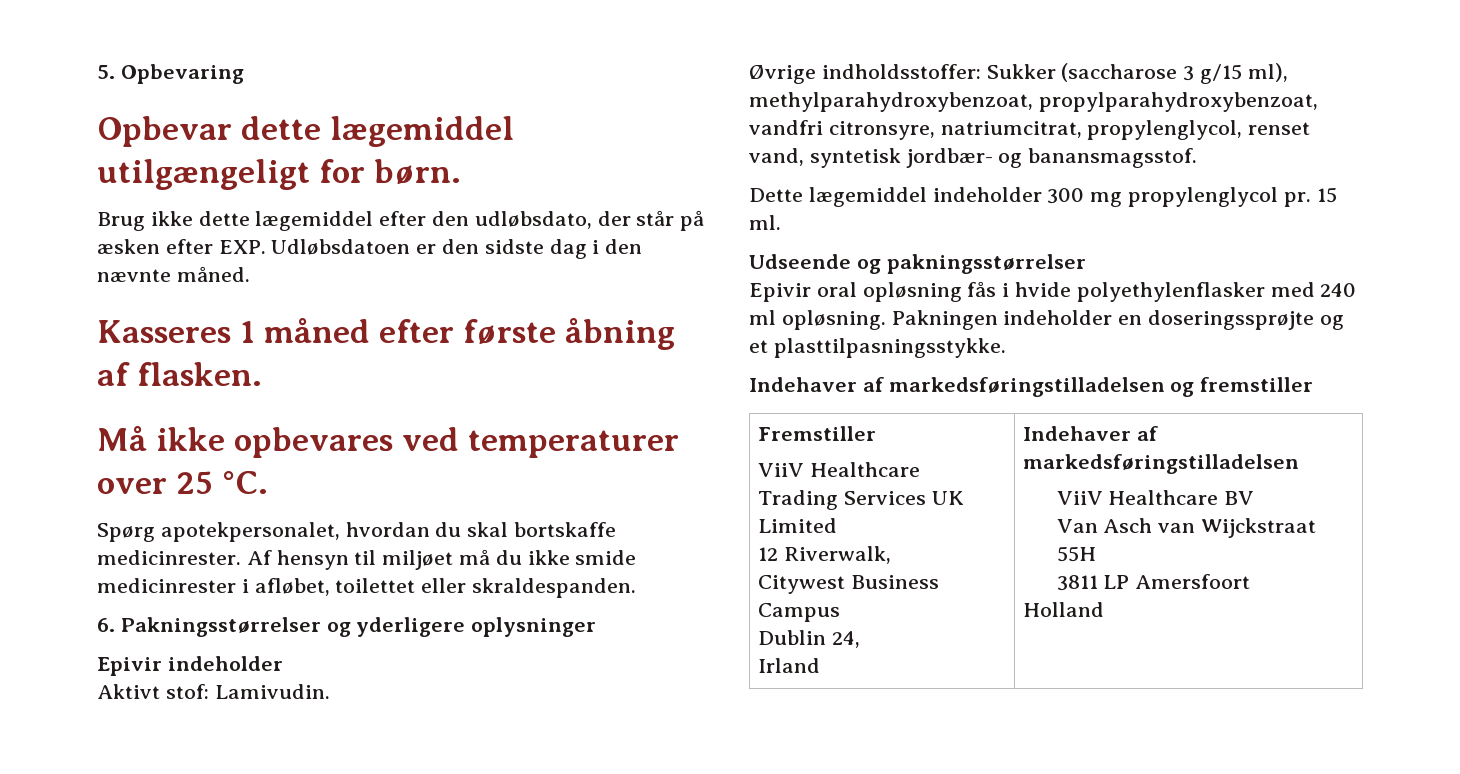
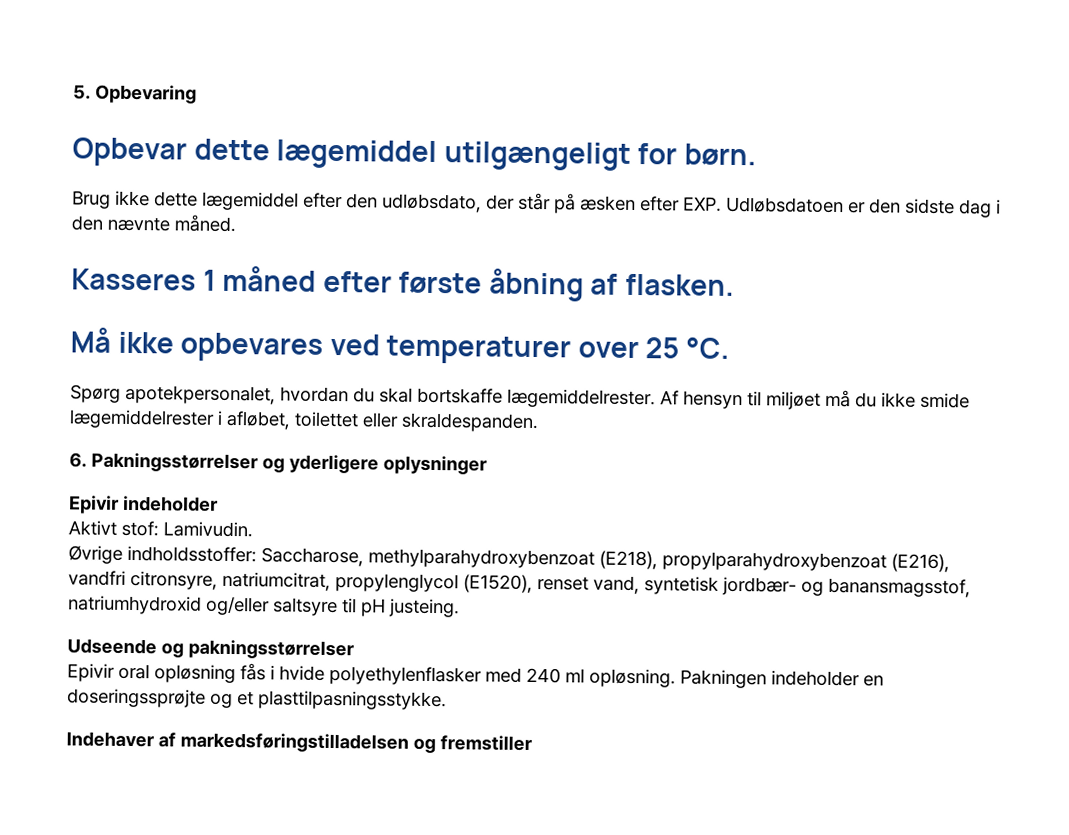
- Spørg apotekpersonalet, hvordan du skal bortskaffe medicinrester.
+ Spørg apotekpersonalet, hvordan du skal bortskaffe lægemiddelrester.
- Af hensyn til miljøet må du ikke smide medicinrester i afløbet, toilettet eller skraldespanden.
+ Af hensyn til miljøet må du ikke smide lægemiddelrester i afløbet, toilettet eller skraldespanden.
- Øvrige indholdsstoffer: Sukker (saccharose 3 g/15 ml), methylparahydroxybenzoat, propylparahydroxybenzoat, vandfri citronsyre, natriumcitrat, propylenglycol, renset vand, syntetisk jordbær- og banansmagsstof.
- Dette lægemiddel indeholder 300 mg propylenglycol pr. 15 ml.
+ Øvrige indholdsstoffer: Saccharose, methylparahydroxybenzoat (E218), propylparahydroxybenzoat (E216), vandfri citronsyre, natriumcitrat, propylenglycol (E1520), renset vand, syntetisk jordbær- og banansmagsstof, natriumhydroxid og/eller saltsyre til pH justeing.
- Fremstiller
- ViiV Healthcare Trading Services UK Limited
- 12 Riverwalk,
- Citywest Business Campus
- Dublin 24,
- Irland | Indehaver af markedsføringstilladelsen
- ViiV Healthcare BV
- Van Asch van Wijckstraat 55H
- 3811 LP Amersfoort
- Holland

